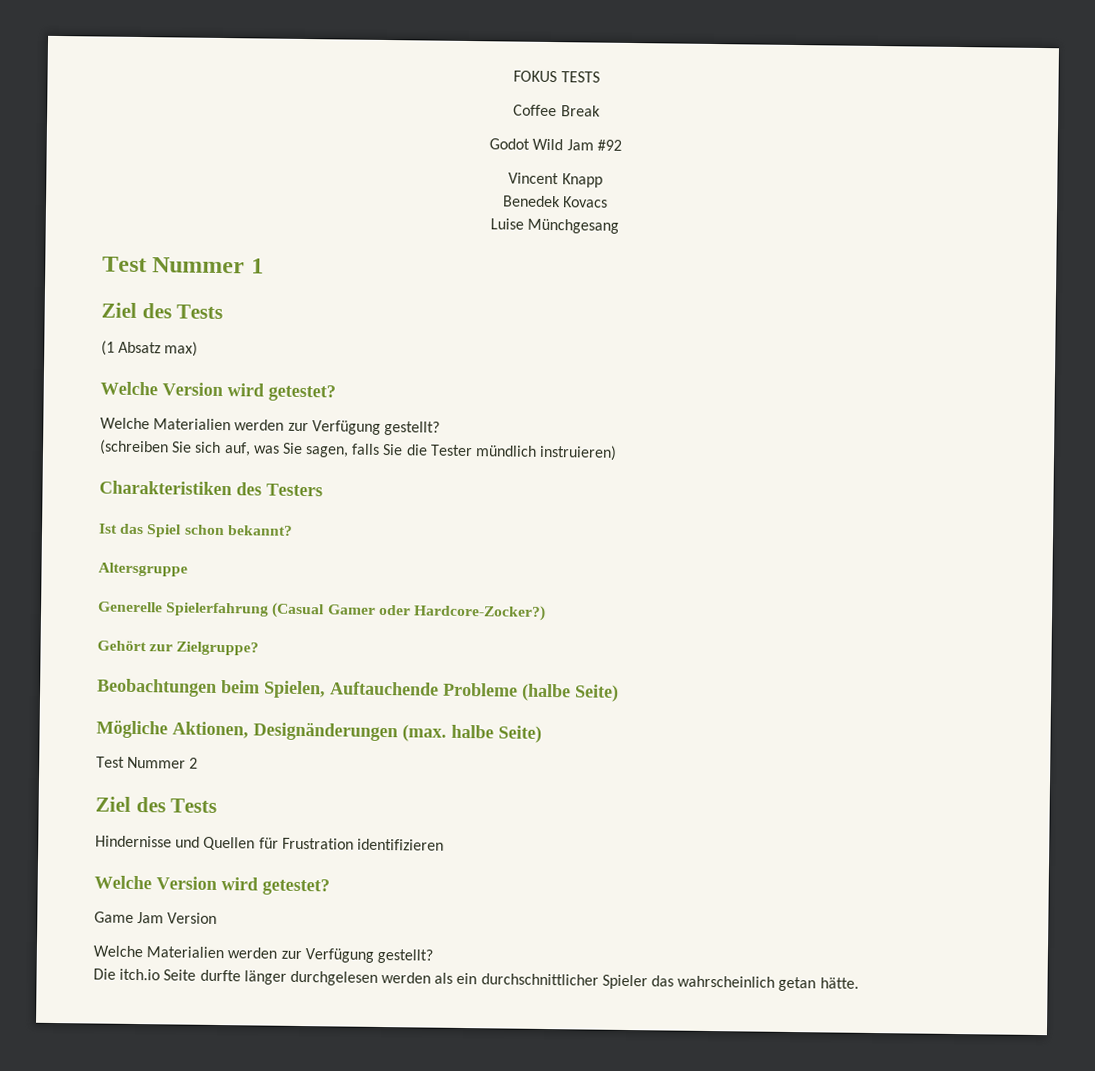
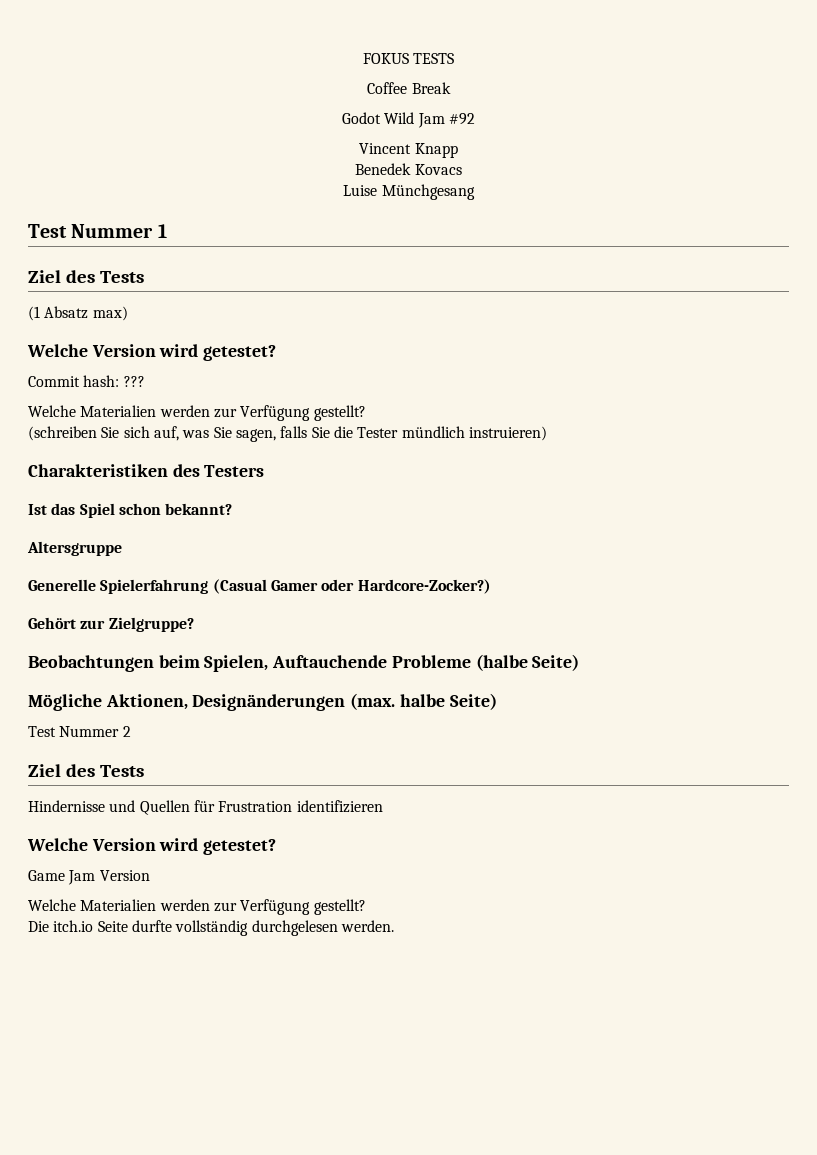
+ Commit hash: ???
- Die itch.io Seite durfte länger durchgelesen werden als ein durchschnittlicher Spieler das wahrscheinlich getan hätte.
+ Die itch.io Seite durfte vollständig durchgelesen werden.

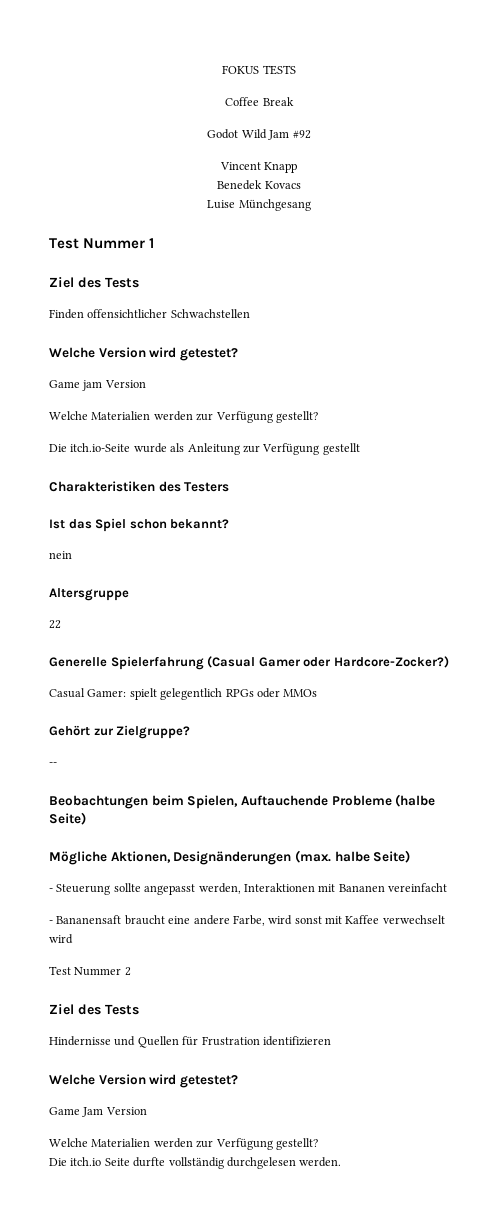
- (1 Absatz max)
+ Finden offensichtlicher Schwachstellen
  Welche Version wird getestet?
- Commit hash: ???
+ Game jam Version
  Welche Materialien werden zur Verfügung gestellt?
- (schreiben Sie sich auf, was Sie sagen, falls Sie die Tester mündlich instruieren)
+ Die itch.io-Seite wurde als Anleitung zur Verfügung gestellt
+ nein
+ 22
+ Casual Gamer: spielt gelegentlich RPGs oder MMOs
+ --
+ - Steuerung sollte angepasst werden, Interaktionen mit Bananen vereinfacht
+ - Bananensaft braucht eine andere Farbe, wird sonst mit Kaffee verwechselt wird

